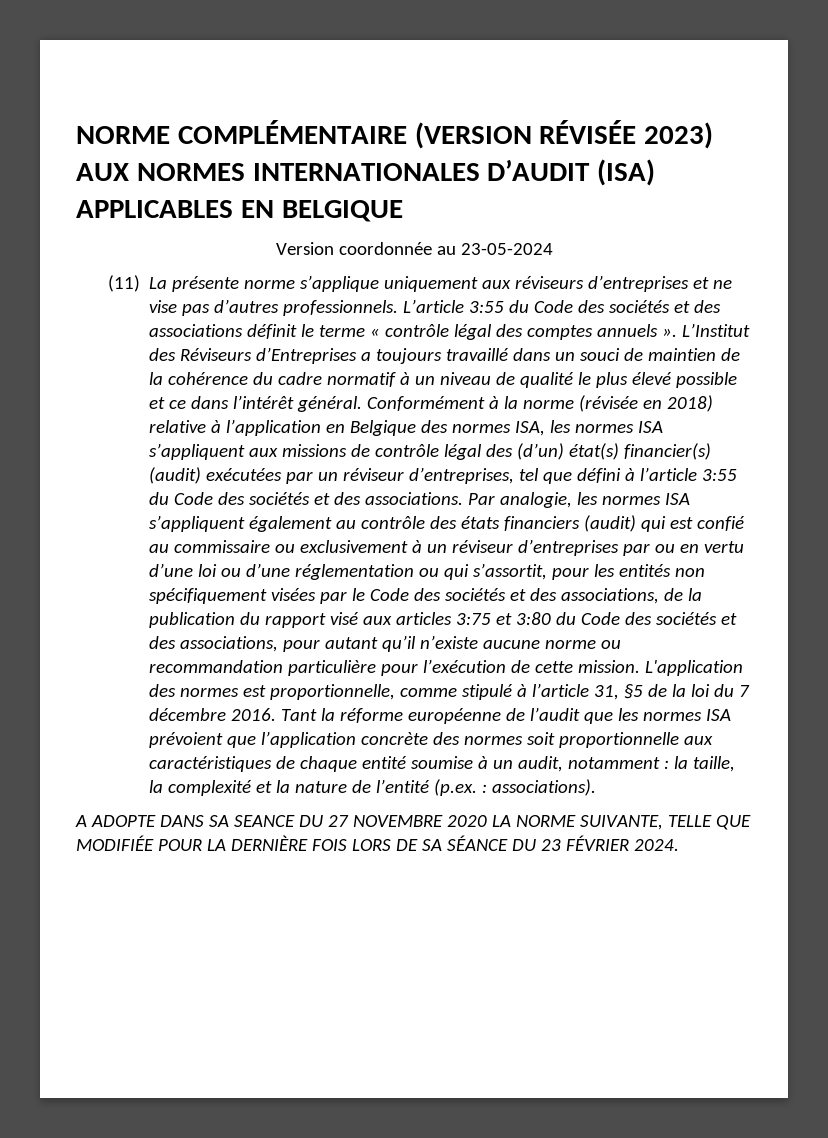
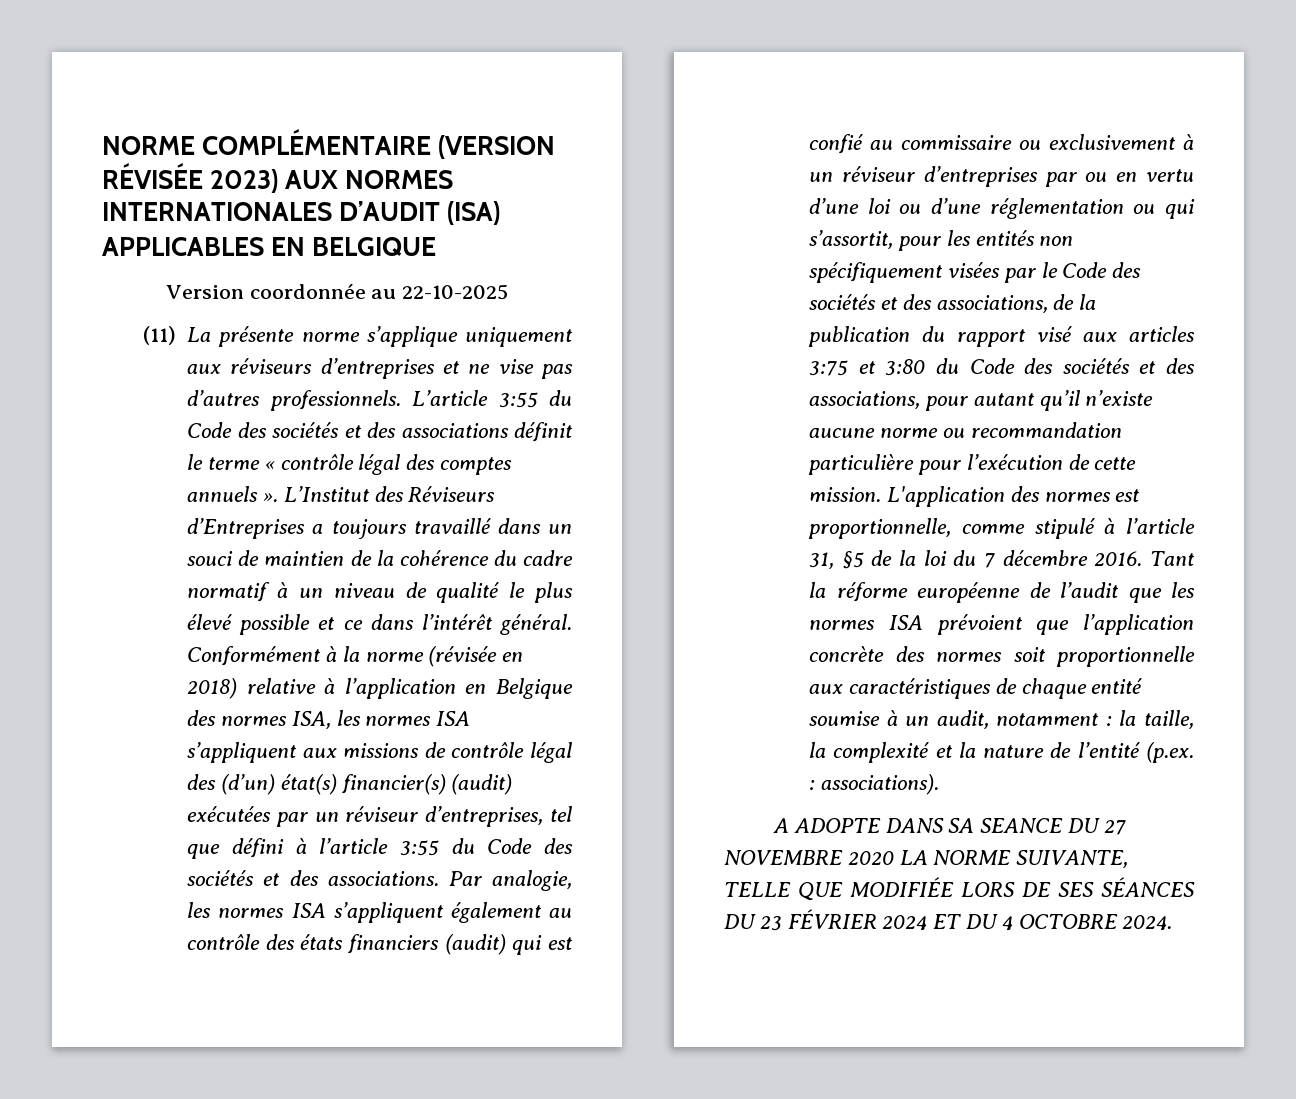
- Version coordonnée au 23-05-2024
+ Version coordonnée au 22-10-2025
- A ADOPTE DANS SA SEANCE DU 27 NOVEMBRE 2020 LA NORME SUIVANTE, TELLE QUE MODIFIÉE POUR LA DERNIÈRE FOIS LORS DE SA SÉANCE DU 23 FÉVRIER 2024.
+ A ADOPTE DANS SA SEANCE DU 27 NOVEMBRE 2020 LA NORME SUIVANTE, TELLE QUE MODIFIÉE LORS DE SES SÉANCES DU 23 FÉVRIER 2024 ET DU 4 OCTOBRE 2024.

